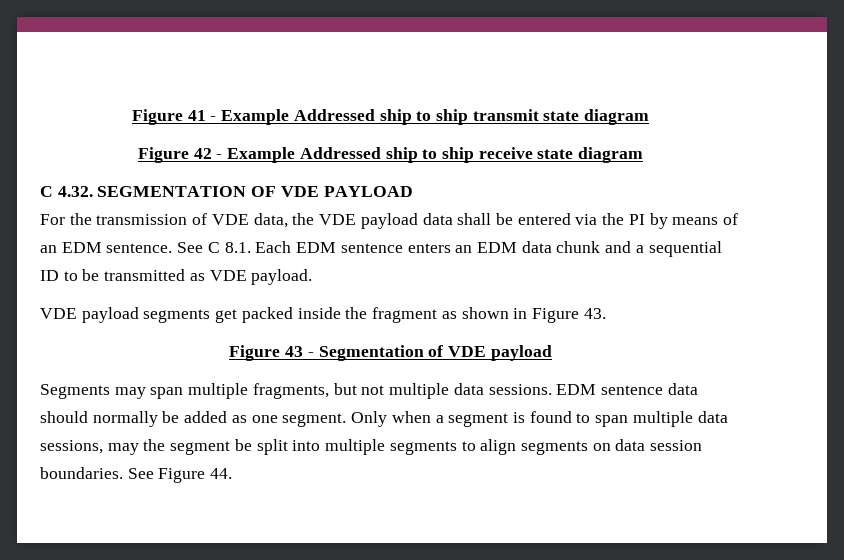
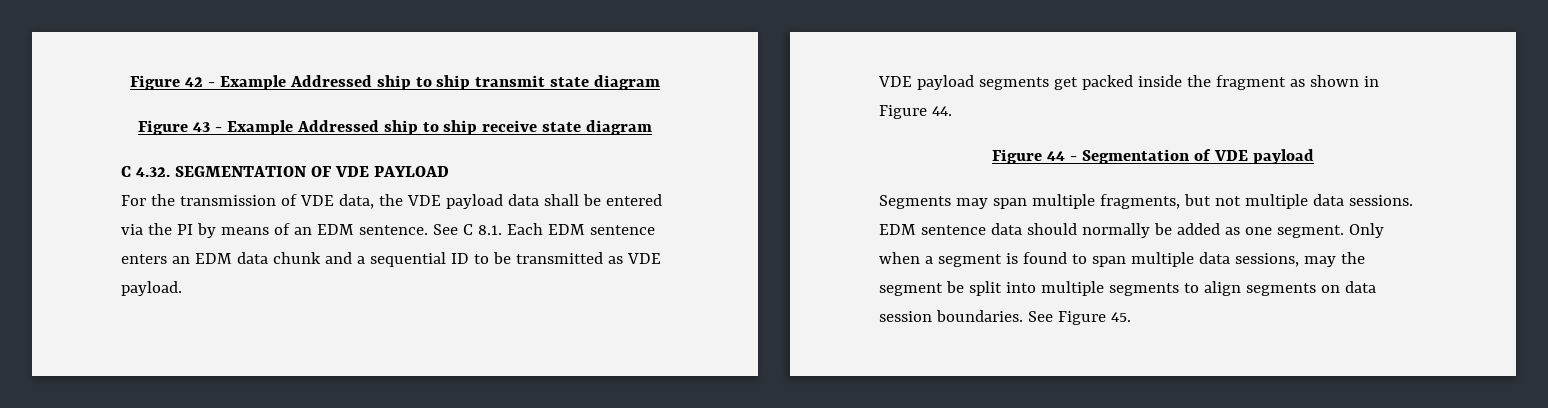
- Figure 41 - Example Addressed ship to ship transmit state diagram
+ Figure 42 - Example Addressed ship to ship transmit state diagram
- Figure 42 - Example Addressed ship to ship receive state diagram
+ Figure 43 - Example Addressed ship to ship receive state diagram
- VDE payload segments get packed inside the fragment as shown in Figure 43.
- Figure 43 - Segmentation of VDE payload
+ VDE payload segments get packed inside the fragment as shown in Figure 44.
+ Figure 44 - Segmentation of VDE payload
- See Figure 44.
+ See Figure 45.

